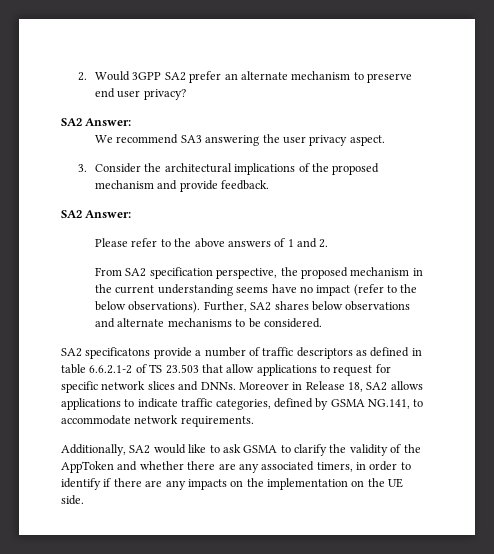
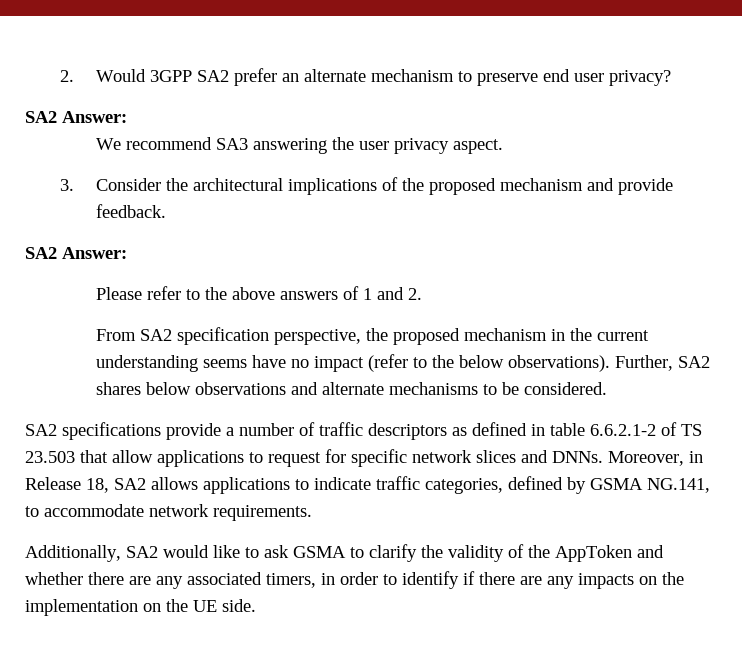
- SA2 specificatons provide a number of traffic descriptors as defined in table 6.6.2.1-2 of TS 23.503 that allow applications to request for specific network slices and DNNs.
+ SA2 specifications provide a number of traffic descriptors as defined in table 6.6.2.1-2 of TS 23.503 that allow applications to request for specific network slices and DNNs.
- Moreover in Release 18, SA2 allows applications to indicate traffic categories, defined by GSMA NG.141, to accommodate network requirements.
+ Moreover, in Release 18, SA2 allows applications to indicate traffic categories, defined by GSMA NG.141, to accommodate network requirements.

